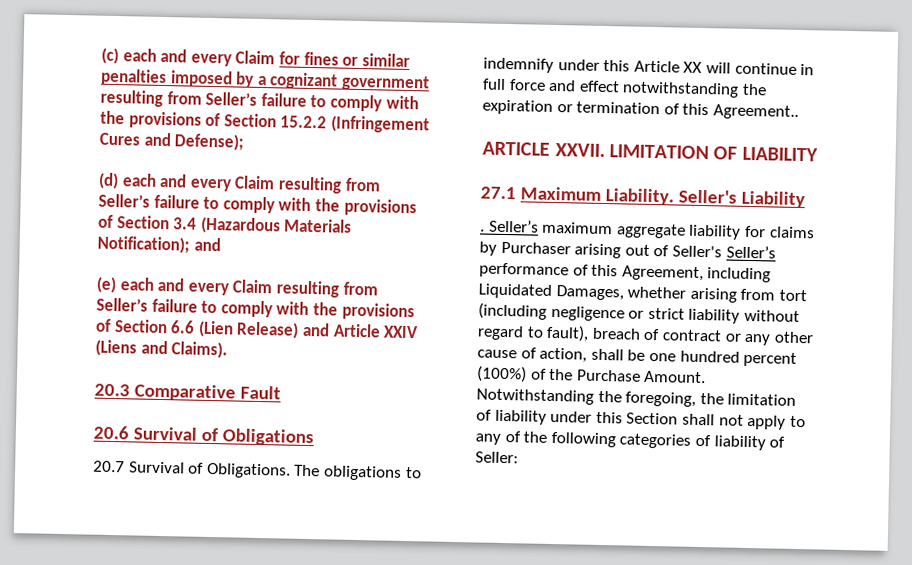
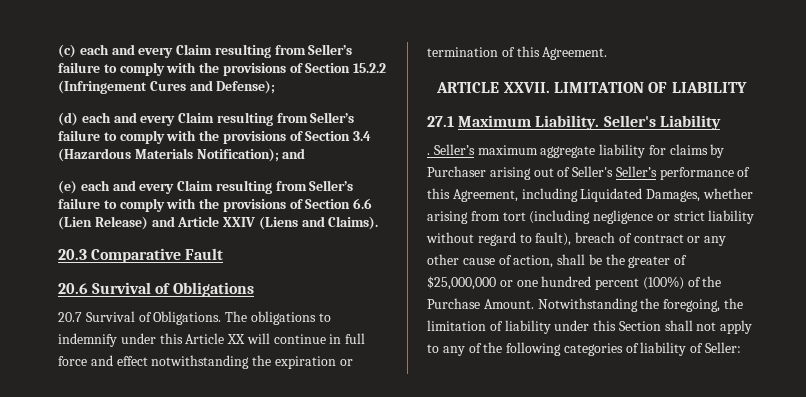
- (c) each and every Claim for fines or similar penalties imposed by a cognizant government resulting from Seller’s failure to comply with the provisions of Section 15.2.2 (Infringement Cures and Defense);
+ (c) each and every Claim resulting from Seller’s failure to comply with the provisions of Section 15.2.2 (Infringement Cures and Defense);
- The obligations to indemnify under this Article XX will continue in full force and effect notwithstanding the expiration or termination of this Agreement..
+ The obligations to indemnify under this Article XX will continue in full force and effect notwithstanding the expiration or termination of this Agreement.
- Seller’s maximum aggregate liability for claims by Purchaser arising out of Seller's Seller’s performance of this Agreement, including Liquidated Damages, whether arising from tort (including negligence or strict liability without regard to fault), breach of contract or any other cause of action, shall be one hundred percent (100%) of the Purchase Amount.
+ Seller’s maximum aggregate liability for claims by Purchaser arising out of Seller's Seller’s performance of this Agreement, including Liquidated Damages, whether arising from tort (including negligence or strict liability without regard to fault), breach of contract or any other cause of action, shall be the greater of $25,000,000 or one hundred percent (100%) of the Purchase Amount.

